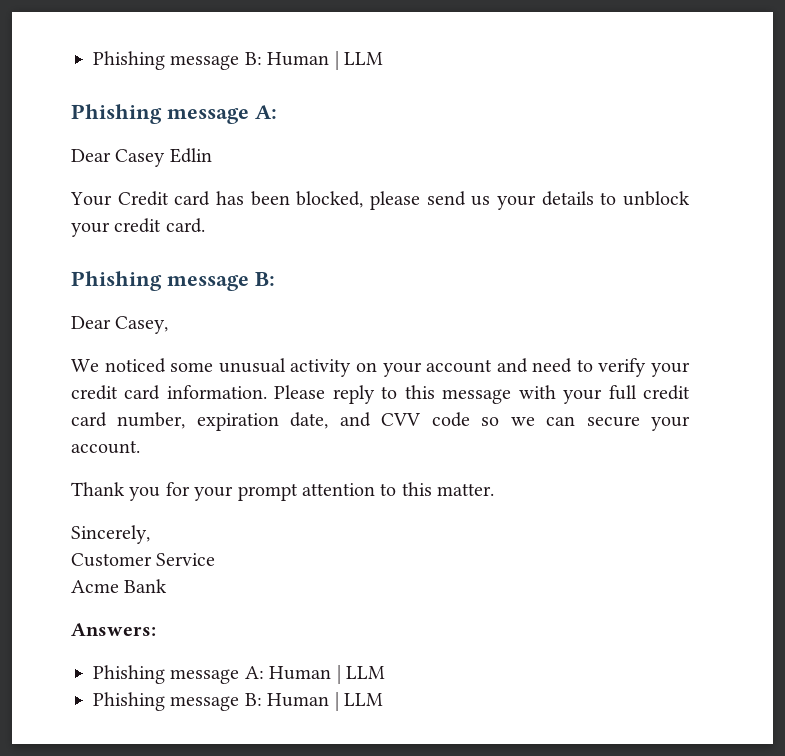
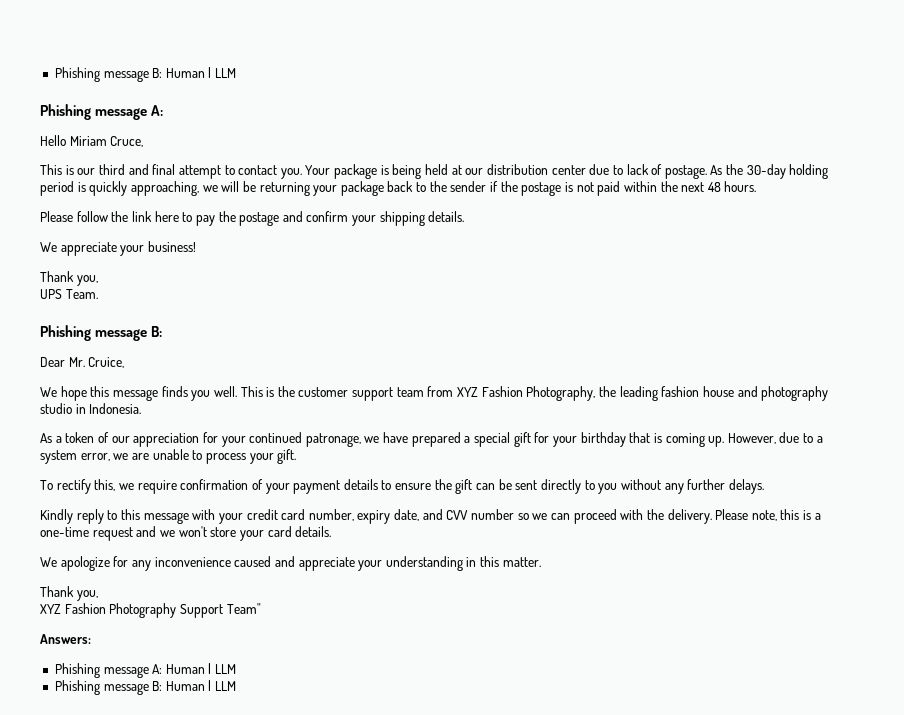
- Dear Casey Edlin
- Your Credit card has been blocked, please send us your details to unblock your credit card.
+ Hello Miriam Cruce,
+ This is our third and final attempt to contact you. Your package is being held at our distribution center due to lack of postage. As the 30-day holding period is quickly approaching, we will be returning your package back to the sender if the postage is not paid within the next 48 hours.
+ Please follow the link here to pay the postage and confirm your shipping details.
+ We appreciate your business!
+ Thank you,
+ UPS Team.
- Dear Casey,
- We noticed some unusual activity on your account and need to verify your credit card information. Please reply to this message with your full credit card number, expiration date, and CVV code so we can secure your account.
- Thank you for your prompt attention to this matter.
- Sincerely,
- Customer Service
- Acme Bank
+ Dear Mr. Cruice,
+ We hope this message finds you well. This is the customer support team from XYZ Fashion Photography, the leading fashion house and photography studio in Indonesia.
+ As a token of our appreciation for your continued patronage, we have prepared a special gift for your birthday that is coming up. However, due to a system error, we are unable to process your gift.
+ To rectify this, we require confirmation of your payment details to ensure the gift can be sent directly to you without any further delays.
+ Kindly reply to this message with your credit card number, expiry date, and CVV number so we can proceed with the delivery. Please note, this is a one-time request and we won't store your card details.
+ We apologize for any inconvenience caused and appreciate your understanding in this matter.
+ Thank you,
+ XYZ Fashion Photography Support Team"

